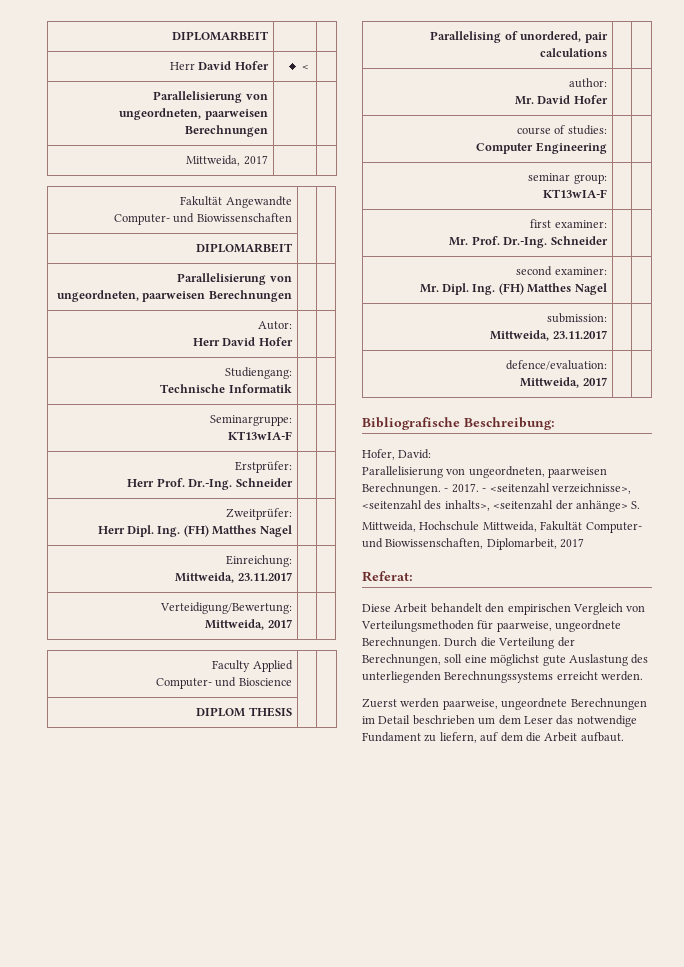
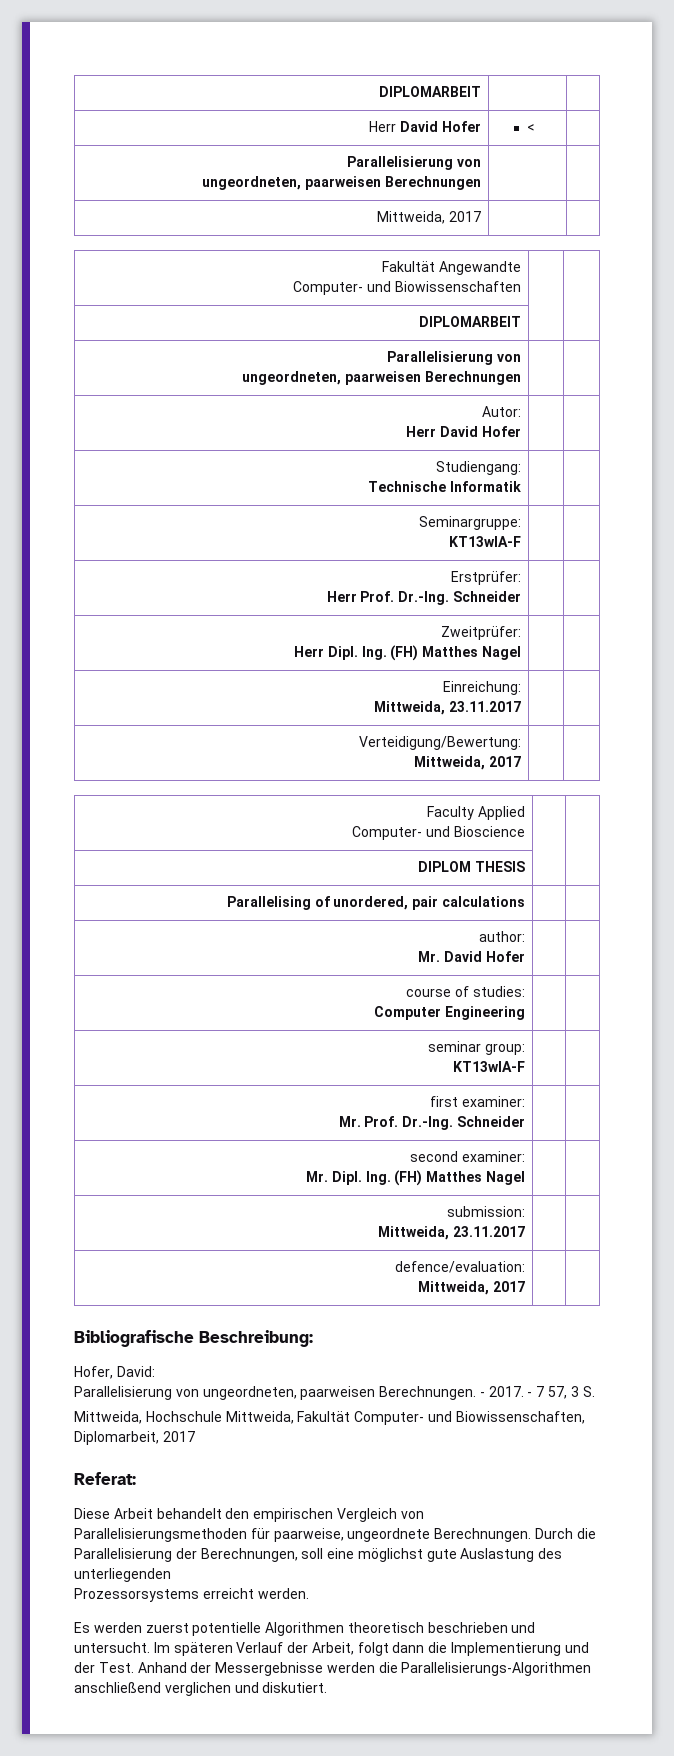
- - <seitenzahl verzeichnisse>, <seitenzahl des inhalts>, <seitenzahl der anhänge> S.
+ - 7 57, 3 S.
- Diese Arbeit behandelt den empirischen Vergleich von Verteilungsmethoden für paarweise, ungeordnete Berechnungen.
+ Diese Arbeit behandelt den empirischen Vergleich von Parallelisierungsmethoden für paarweise, ungeordnete Berechnungen.
- Durch die Verteilung der Berechnungen, soll eine möglichst gute Auslastung des unterliegenden Berechnungssystems erreicht werden.
+ Durch die Parallelisierung der Berechnungen, soll eine möglichst gute Auslastung des unterliegenden
+ Prozessorsystems erreicht werden.
- Zuerst werden paarweise, ungeordnete Berechnungen im Detail beschrieben um dem Leser das notwendige Fundament zu liefern, auf dem die Arbeit aufbaut.
+ Es werden zuerst potentielle Algorithmen theoretisch beschrieben und untersucht. Im späteren Verlauf der Arbeit, folgt dann die Implementierung und der Test. Anhand der Messergebnisse werden die Parallelisierungs-Algorithmen anschließend verglichen und diskutiert.

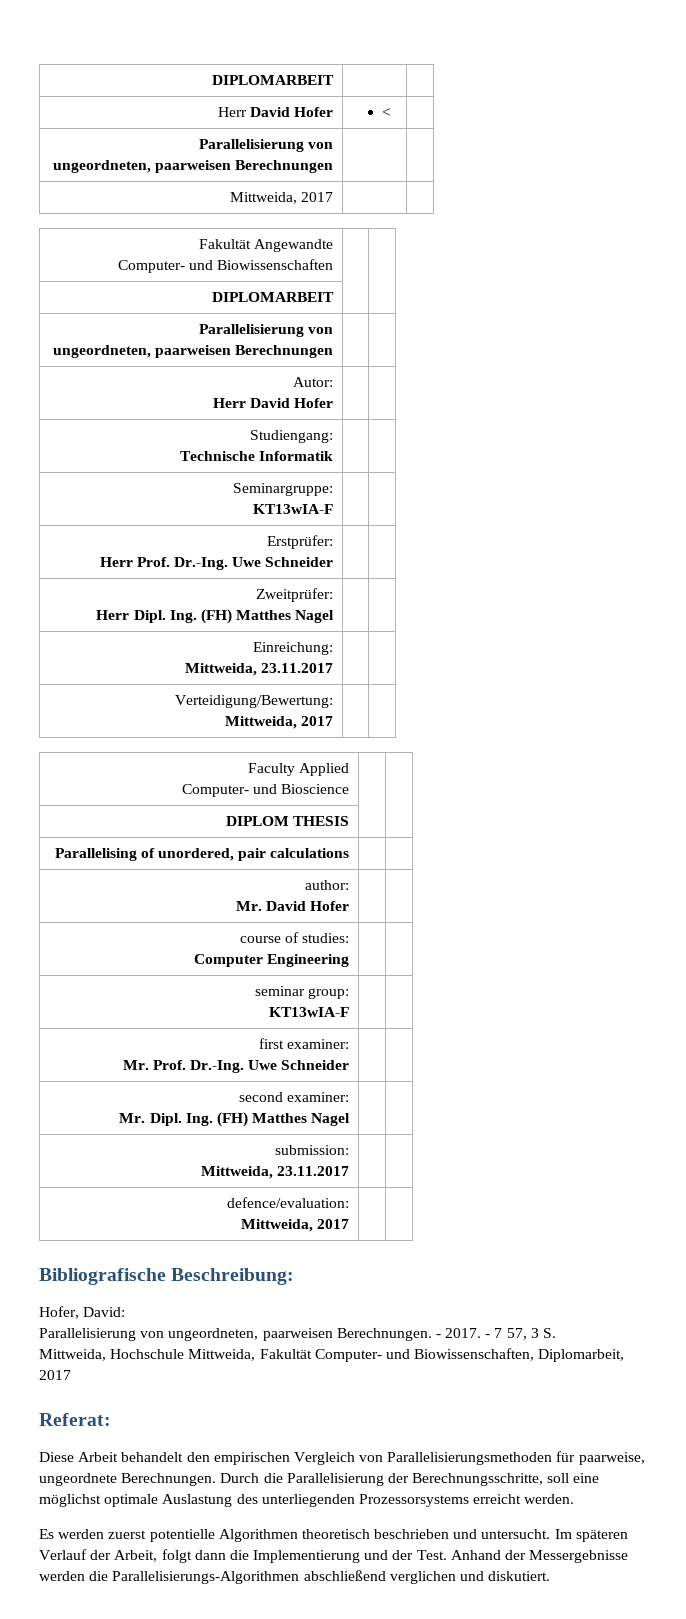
  Erstprüfer:
- Herr Prof. Dr.-Ing. Schneider | |
+ Herr Prof. Dr.-Ing. Uwe Schneider | |
  first examiner:
- Mr. Prof. Dr.-Ing. Schneider | |
+ Mr. Prof. Dr.-Ing. Uwe Schneider | |
- Durch die Parallelisierung der Berechnungen, soll eine möglichst gute Auslastung des unterliegenden
- Prozessorsystems erreicht werden.
+ Durch die Parallelisierung der Berechnungsschritte, soll eine möglichst optimale Auslastung des unterliegenden Prozessorsystems erreicht werden.
- Anhand der Messergebnisse werden die Parallelisierungs-Algorithmen anschließend verglichen und diskutiert.
+ Anhand der Messergebnisse werden die Parallelisierungs-Algorithmen abschließend verglichen und diskutiert.

